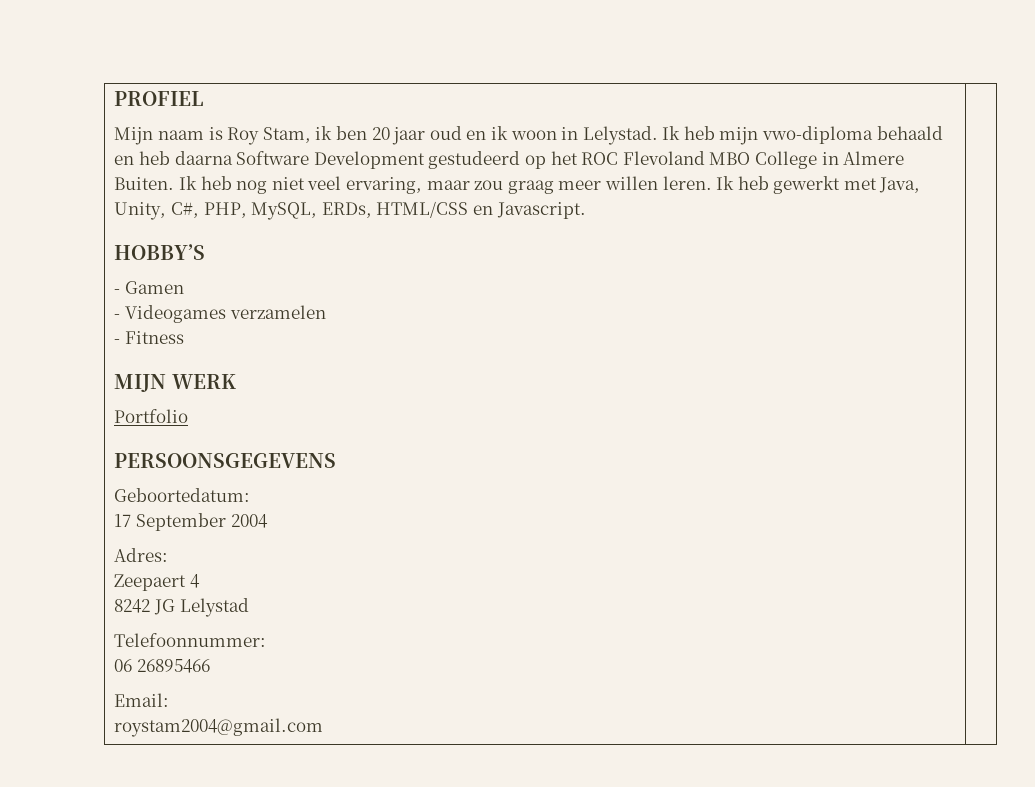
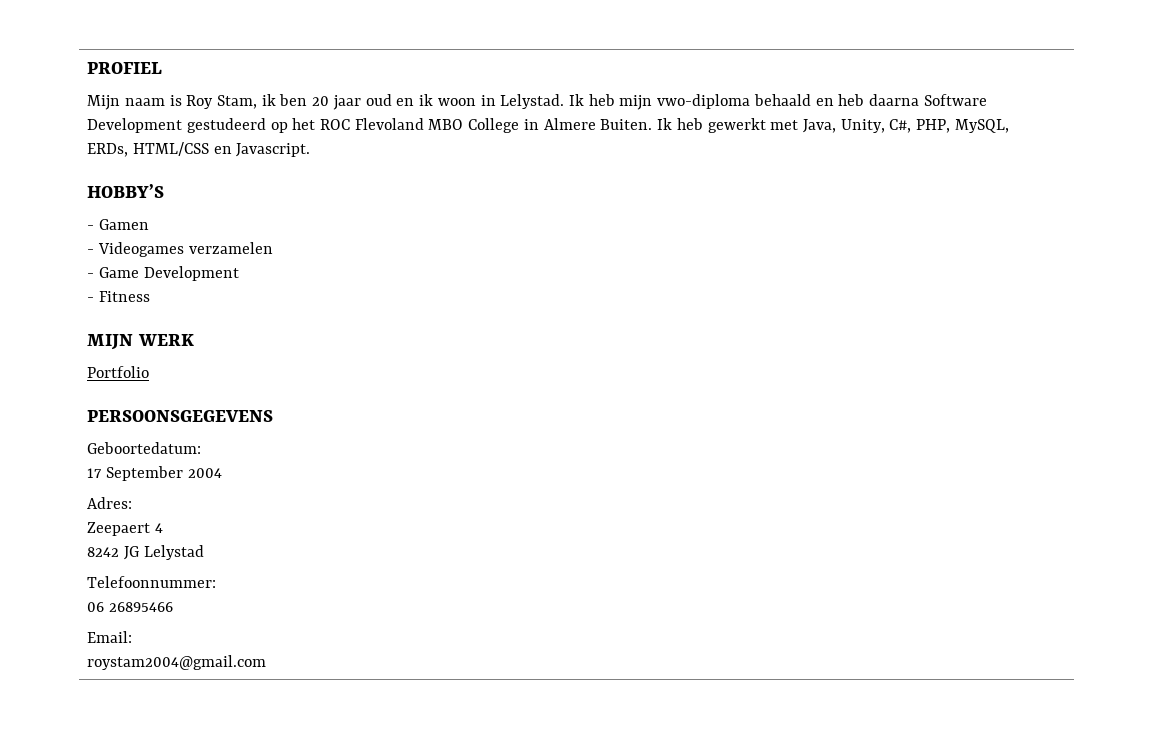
- Ik heb nog niet veel ervaring, maar zou graag meer willen leren. Ik heb gewerkt met Java, Unity, C#, PHP, MySQL, ERDs, HTML/CSS en Javascript.
+ Ik heb gewerkt met Java, Unity, C#, PHP, MySQL, ERDs, HTML/CSS en Javascript.
+ - Game Development

